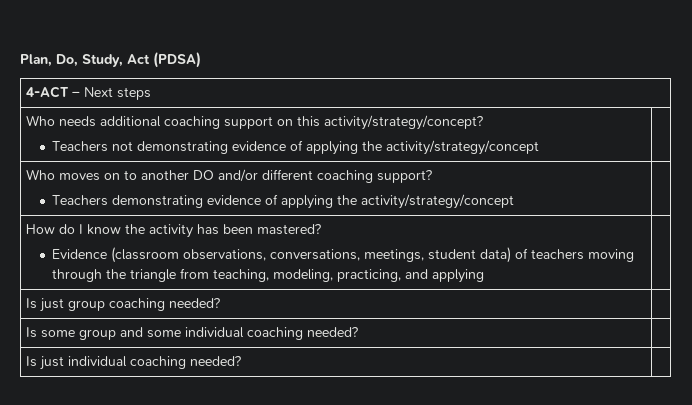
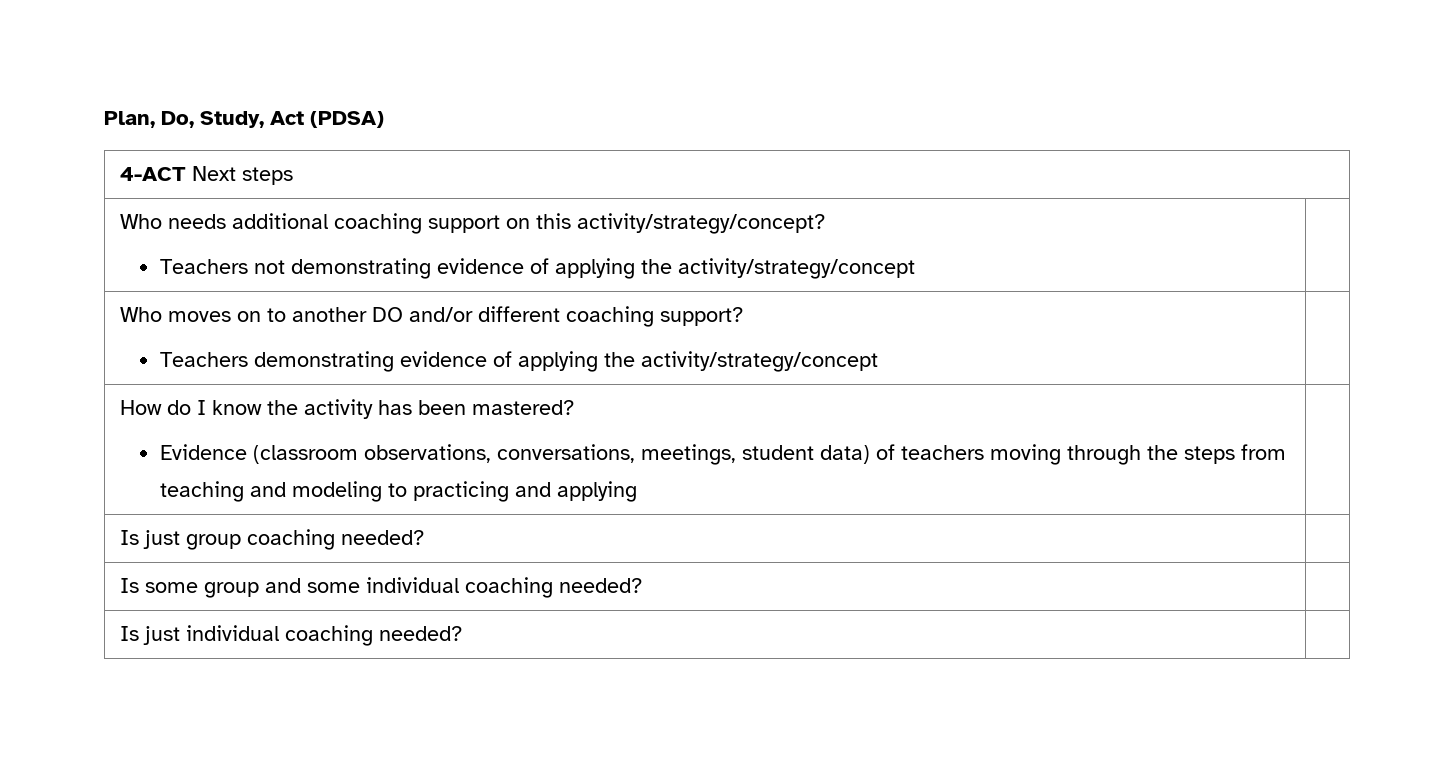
- 4-ACT – Next steps
+ 4-ACT Next steps
  How do I know the activity has been mastered?
- Evidence (classroom observations, conversations, meetings, student data) of teachers moving through the triangle from teaching, modeling, practicing, and applying |
+ Evidence (classroom observations, conversations, meetings, student data) of teachers moving through the steps from teaching and modeling to practicing and applying |

